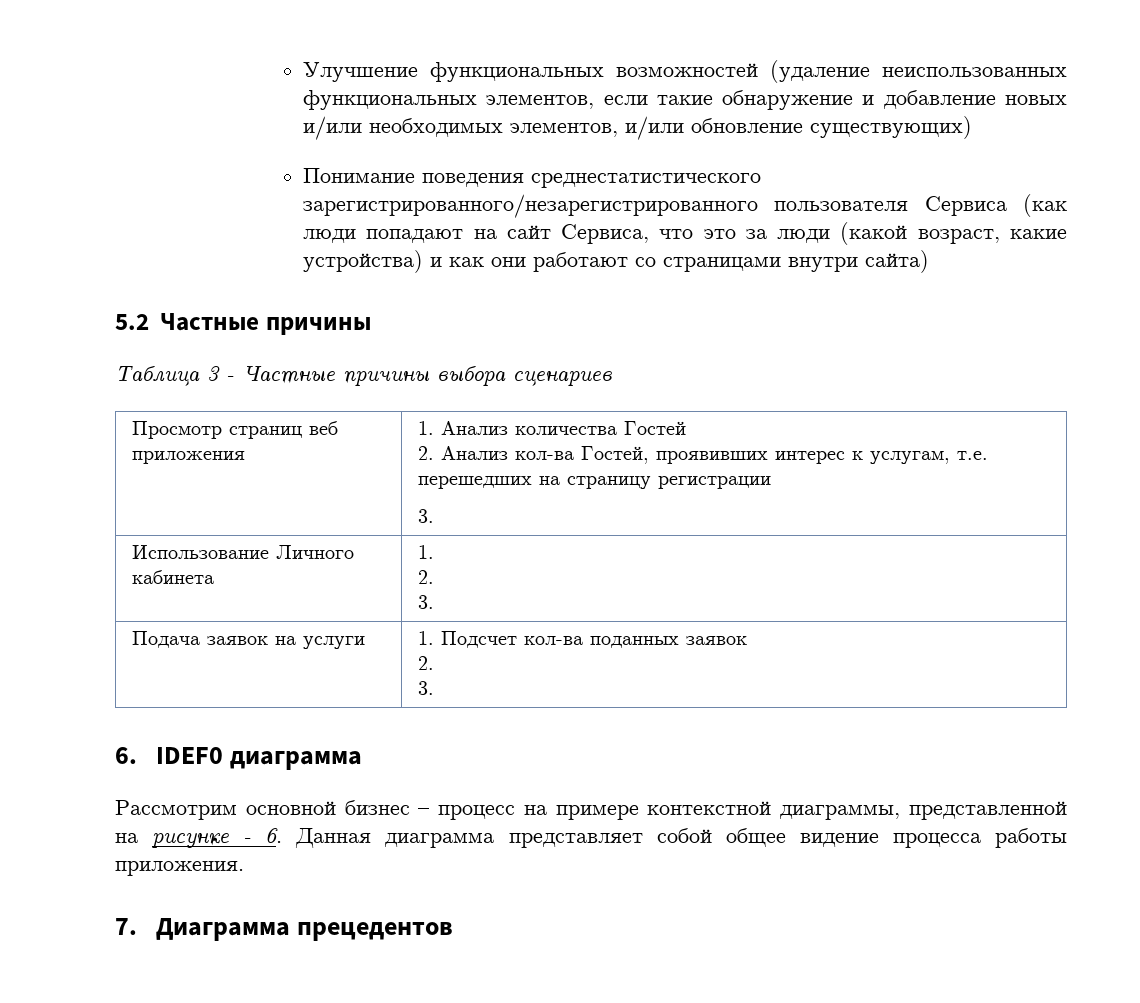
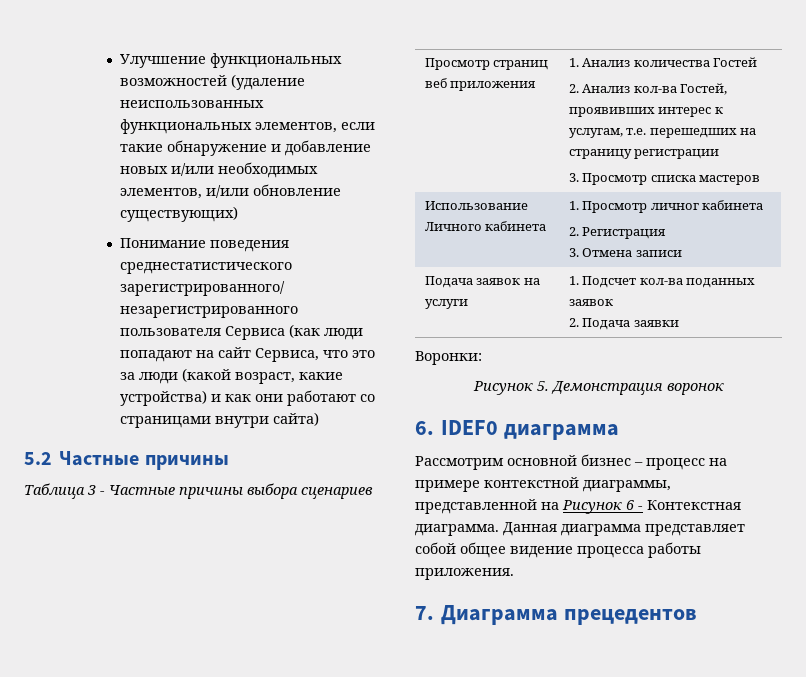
  Просмотр страниц веб приложения | 1. Анализ количества Гостей
  2. Анализ кол-ва Гостей, проявивших интерес к услугам, т.е. перешедших на страницу регистрации
- 3.
+ 3. Просмотр списка мастеров
- Использование Личного кабинета | 1.
- 2.
- 3.
+ Использование Личного кабинета | 1. Просмотр личног кабинета
+ 2. Регистрация
+ 3. Отмена записи
  Подача заявок на услуги | 1. Подсчет кол-ва поданных заявок
- 2.
- 3.
+ 2. Подача заявки
+ Воронки:
+ Рисунок 5. Демонстрация воронок
- Рассмотрим основной бизнес – процесс на примере контекстной диаграммы, представленной на рисунке - 6. Данная диаграмма представляет собой общее видение процесса работы приложения.
+ Рассмотрим основной бизнес – процесс на примере контекстной диаграммы, представленной на Рисунок 6 - Контекстная диаграмма. Данная диаграмма представляет собой общее видение процесса работы приложения.

